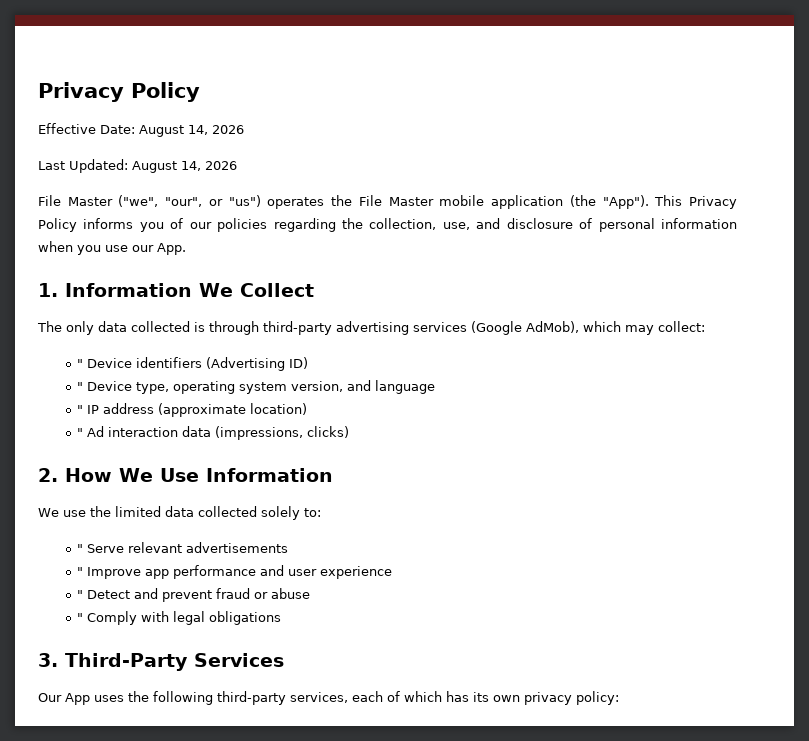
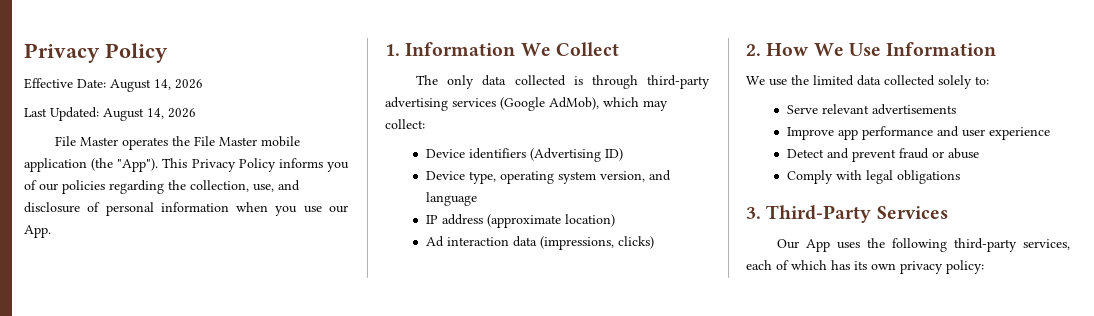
- File Master ("we", "our", or "us") operates the File Master mobile application (the "App").
+ File Master operates the File Master mobile application (the "App").
- " Device identifiers (Advertising ID)
+ Device identifiers (Advertising ID)
- " Device type, operating system version, and language
+ Device type, operating system version, and language
- " IP address (approximate location)
+ IP address (approximate location)
- " Ad interaction data (impressions, clicks)
+ Ad interaction data (impressions, clicks)
- " Serve relevant advertisements
+ Serve relevant advertisements
- " Improve app performance and user experience
+ Improve app performance and user experience
- " Detect and prevent fraud or abuse
+ Detect and prevent fraud or abuse
- " Comply with legal obligations
+ Comply with legal obligations

